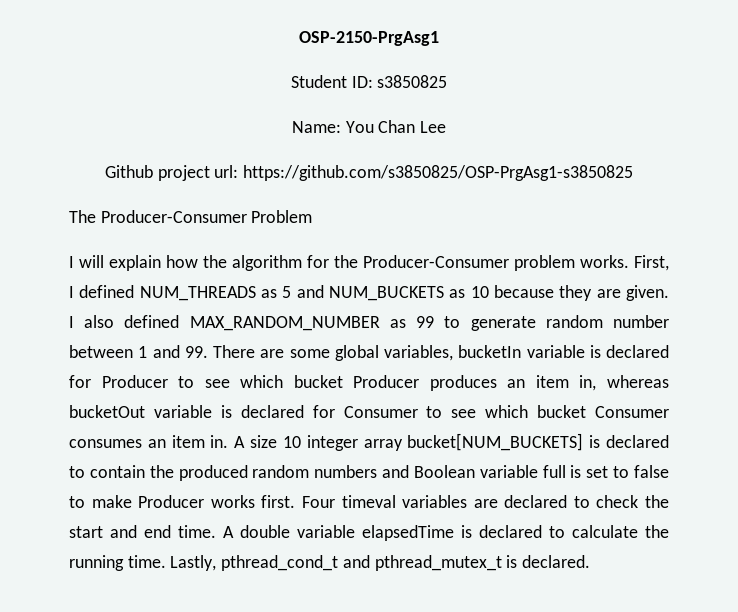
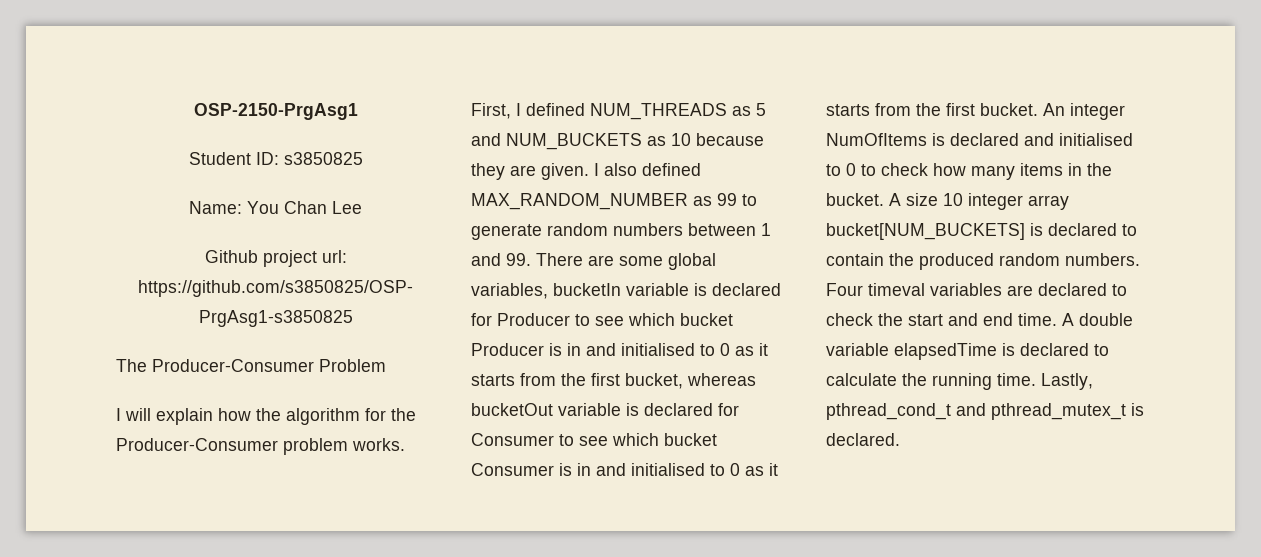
- I also defined MAX_RANDOM_NUMBER as 99 to generate random number between 1 and 99. There are some global variables, bucketIn variable is declared for Producer to see which bucket Producer produces an item in, whereas bucketOut variable is declared for Consumer to see which bucket Consumer consumes an item in.
+ I also defined MAX_RANDOM_NUMBER as 99 to generate random numbers between 1 and 99. There are some global variables, bucketIn variable is declared for Producer to see which bucket Producer is in and initialised to 0 as it starts from the first bucket, whereas bucketOut variable is declared for Consumer to see which bucket Consumer is in and initialised to 0 as it starts from the first bucket. An integer NumOfItems is declared and initialised to 0 to check how many items in the bucket.
- A size 10 integer array bucket[NUM_BUCKETS] is declared to contain the produced random numbers and Boolean variable full is set to false to make Producer works first.
+ A size 10 integer array bucket[NUM_BUCKETS] is declared to contain the produced random numbers.

